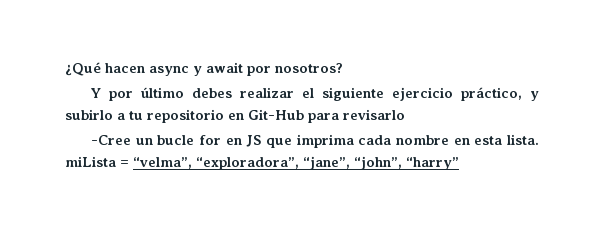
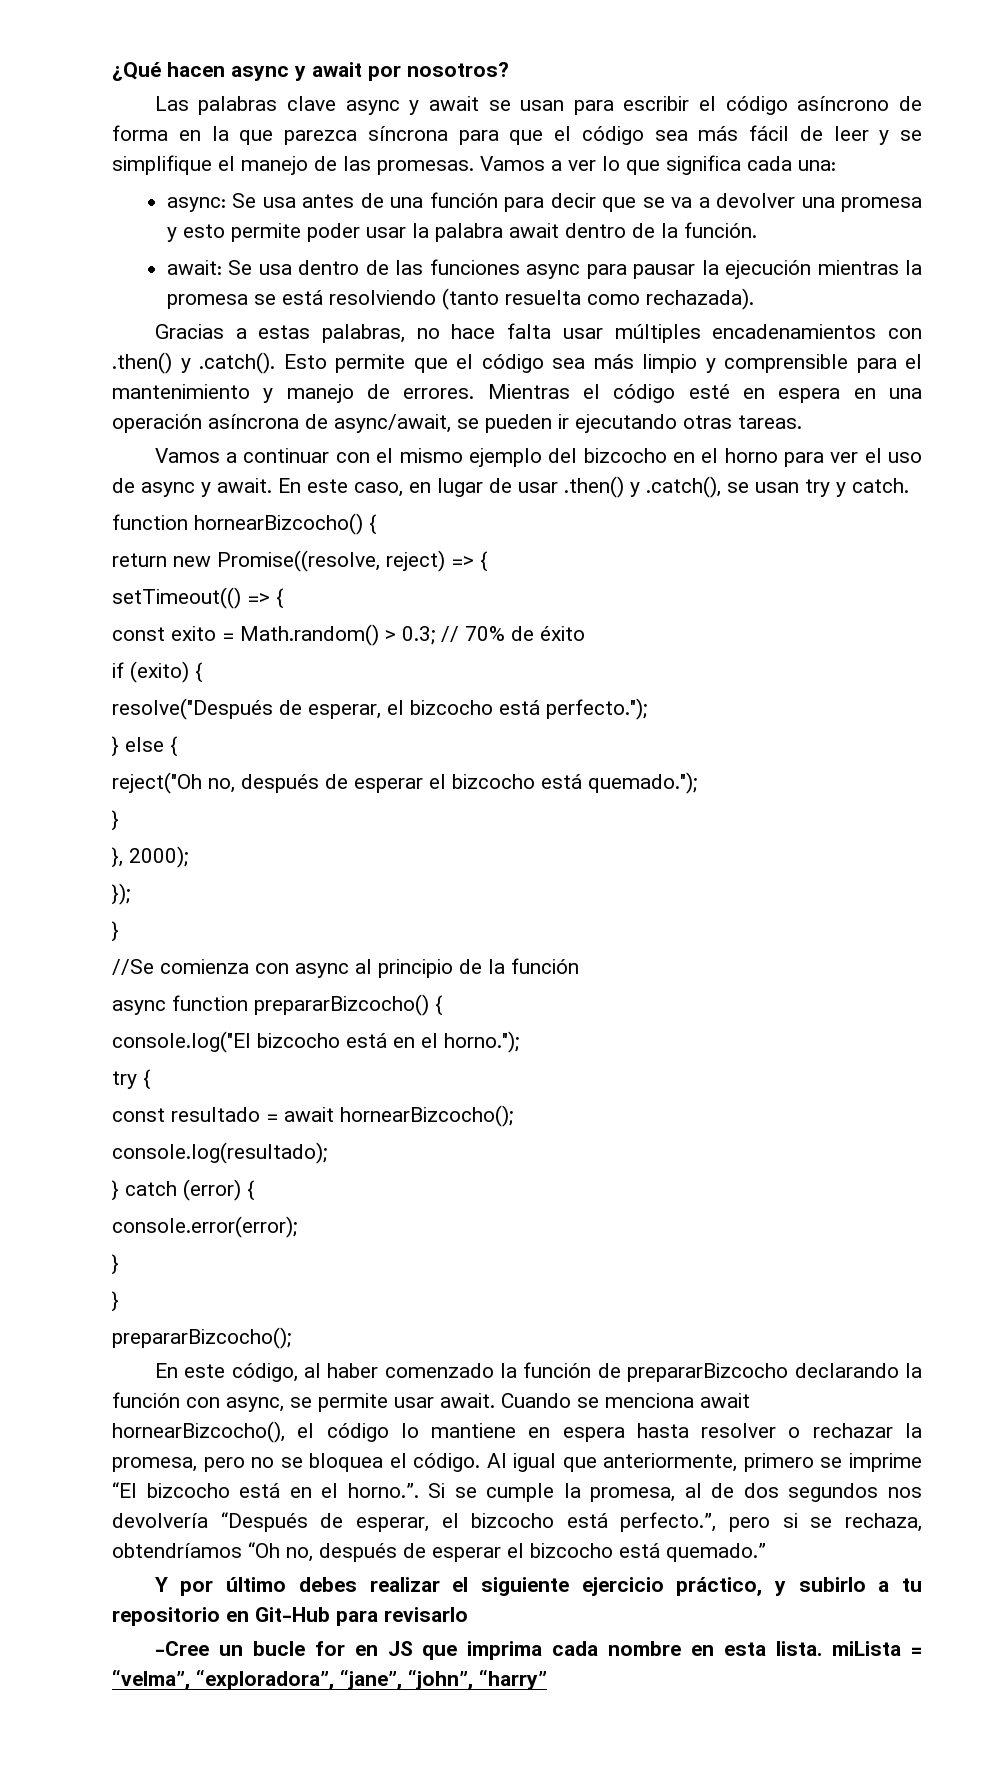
+ Las palabras clave async y await se usan para escribir el código asíncrono de forma en la que parezca síncrona para que el código sea más fácil de leer y se simplifique el manejo de las promesas. Vamos a ver lo que significa cada una:
+ async: Se usa antes de una función para decir que se va a devolver una promesa y esto permite poder usar la palabra await dentro de la función.
+ await: Se usa dentro de las funciones async para pausar la ejecución mientras la promesa se está resolviendo (tanto resuelta como rechazada).
+ Gracias a estas palabras, no hace falta usar múltiples encadenamientos con .then() y .catch(). Esto permite que el código sea más limpio y comprensible para el mantenimiento y manejo de errores. Mientras el código esté en espera en una operación asíncrona de async/await, se pueden ir ejecutando otras tareas.
+ Vamos a continuar con el mismo ejemplo del bizcocho en el horno para ver el uso de async y await. En este caso, en lugar de usar .then() y .catch(), se usan try y catch.
+ function hornearBizcocho() {
+ return new Promise((resolve, reject) => {
+ setTimeout(() => {
+ const exito = Math.random() > 0.3; // 70% de éxito
+ if (exito) {
+ resolve("Después de esperar, el bizcocho está perfecto.");
+ } else {
+ reject("Oh no, después de esperar el bizcocho está quemado.");
+ }
+ }, 2000);
+ });
+ }
+ //Se comienza con async al principio de la función
+ async function prepararBizcocho() {
+ console.log("El bizcocho está en el horno.");
+ try {
+ const resultado = await hornearBizcocho();
+ console.log(resultado);
+ } catch (error) {
+ console.error(error);
+ }
+ }
+ prepararBizcocho();
+ En este código, al haber comenzado la función de prepararBizcocho declarando la función con async, se permite usar await. Cuando se menciona await hornearBizcocho(), el código lo mantiene en espera hasta resolver o rechazar la promesa, pero no se bloquea el código. Al igual que anteriormente, primero se imprime “El bizcocho está en el horno.”. Si se cumple la promesa, al de dos segundos nos devolvería “Después de esperar, el bizcocho está perfecto.”, pero si se rechaza, obtendríamos “Oh no, después de esperar el bizcocho está quemado.”

